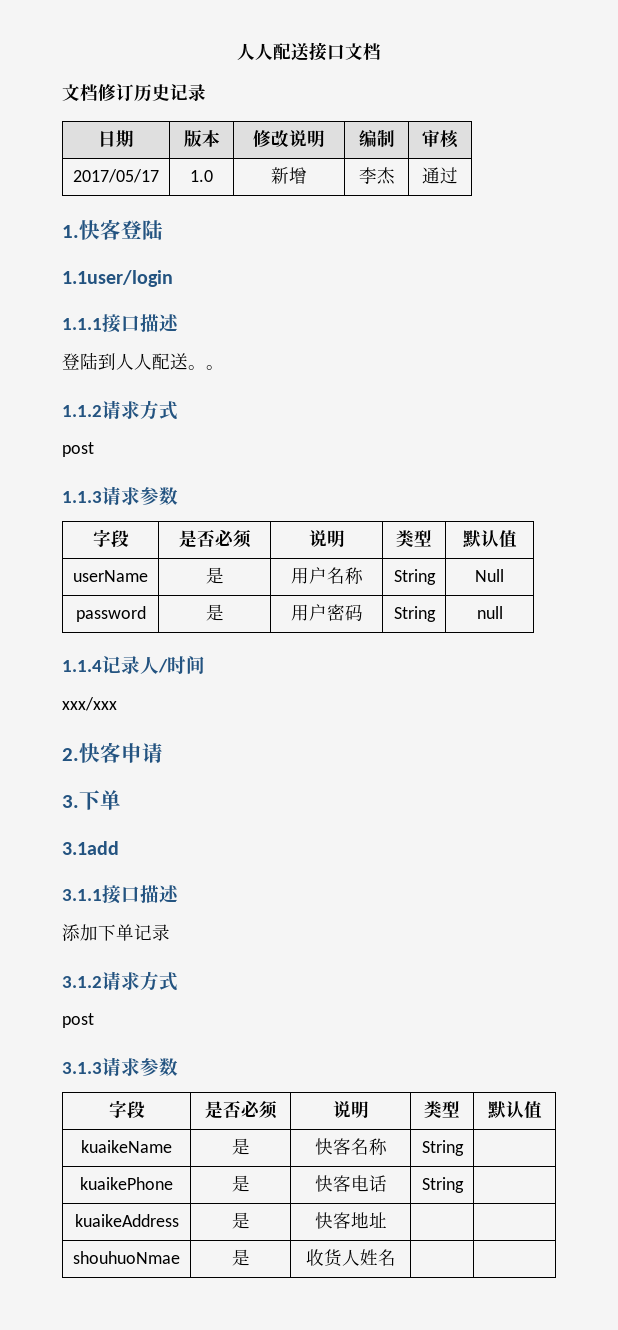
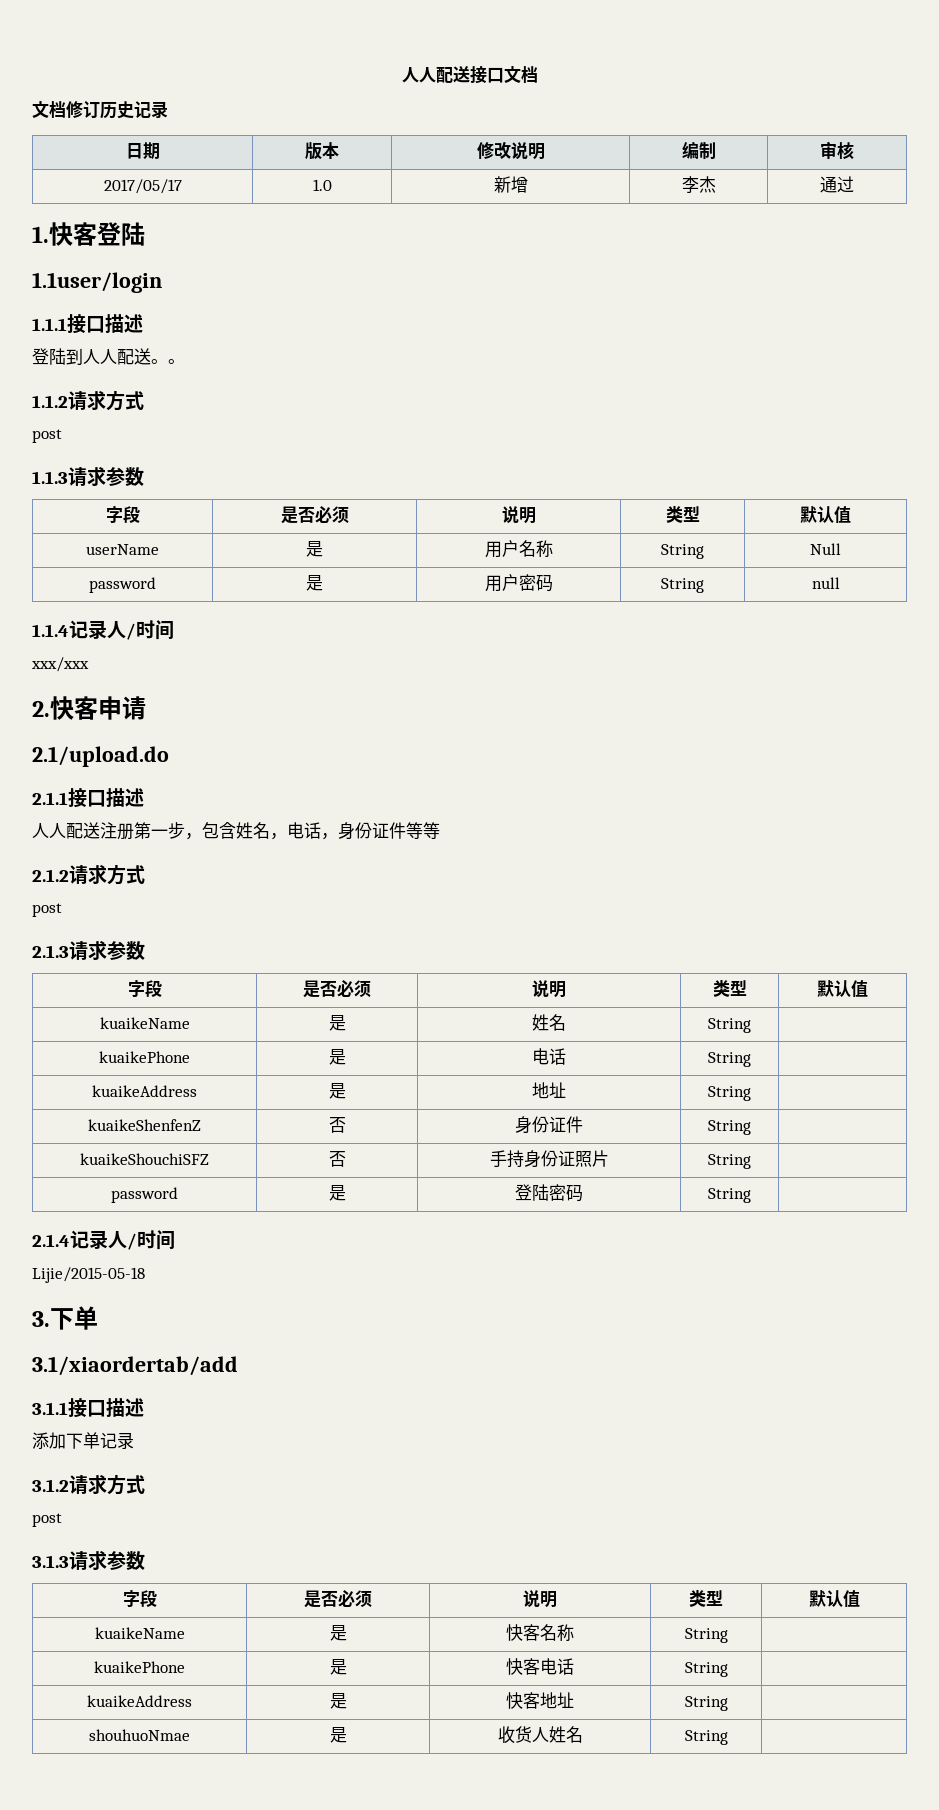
+ 2.1/upload.do
+ 2.1.1接口描述
+ 人人配送注册第一步，包含姓名，电话，身份证件等等
+ 2.1.2请求方式
+ post
+ 2.1.3请求参数
+ 字段 | 是否必须 | 说明 | 类型 | 默认值
+ kuaikeName | 是 | 姓名 | String |
+ kuaikePhone | 是 | 电话 | String |
+ kuaikeAddress | 是 | 地址 | String |
+ kuaikeShenfenZ | 否 | 身份证件 | String |
+ kuaikeShouchiSFZ | 否 | 手持身份证照片 | String |
+ password | 是 | 登陆密码 | String |
+ 2.1.4记录人/时间
+ Lijie/2015-05-18
- 3.1add
+ 3.1/xiaordertab/add
- kuaikeAddress | 是 | 快客地址 | |
+ kuaikeAddress | 是 | 快客地址 | String |
- shouhuoNmae | 是 | 收货人姓名 | |
+ shouhuoNmae | 是 | 收货人姓名 | String |

